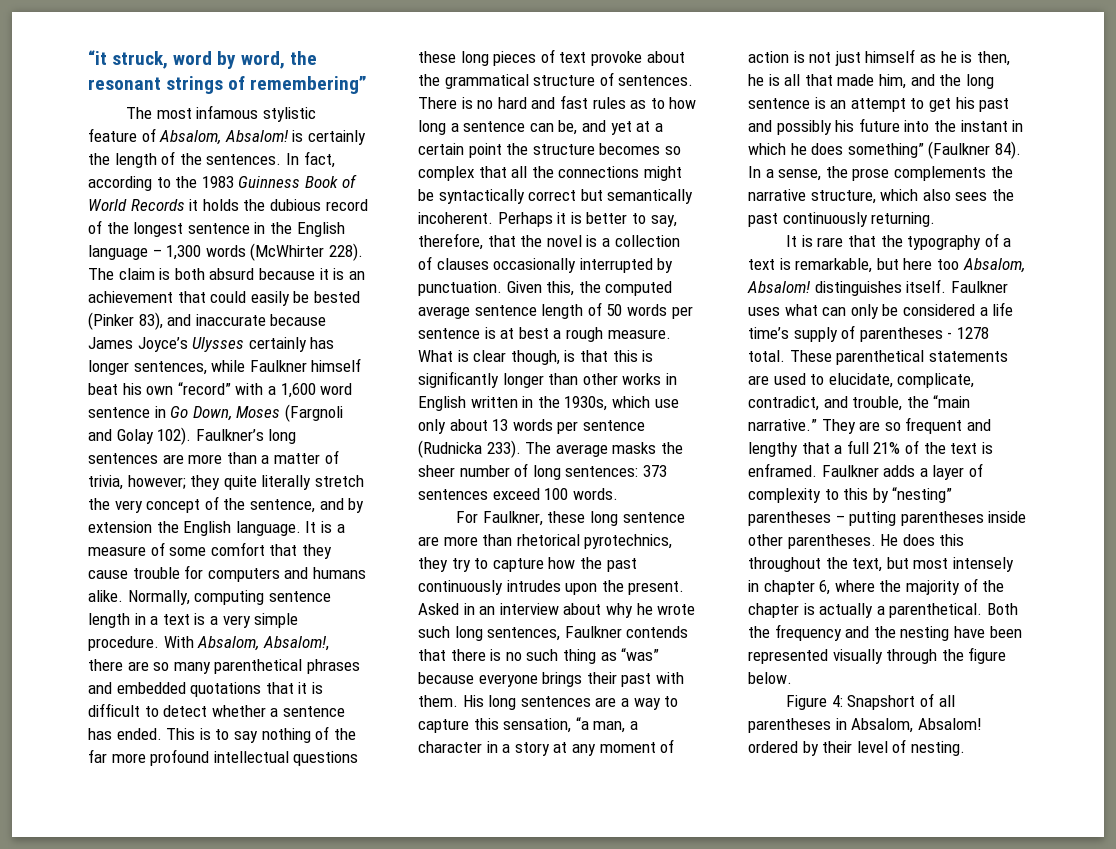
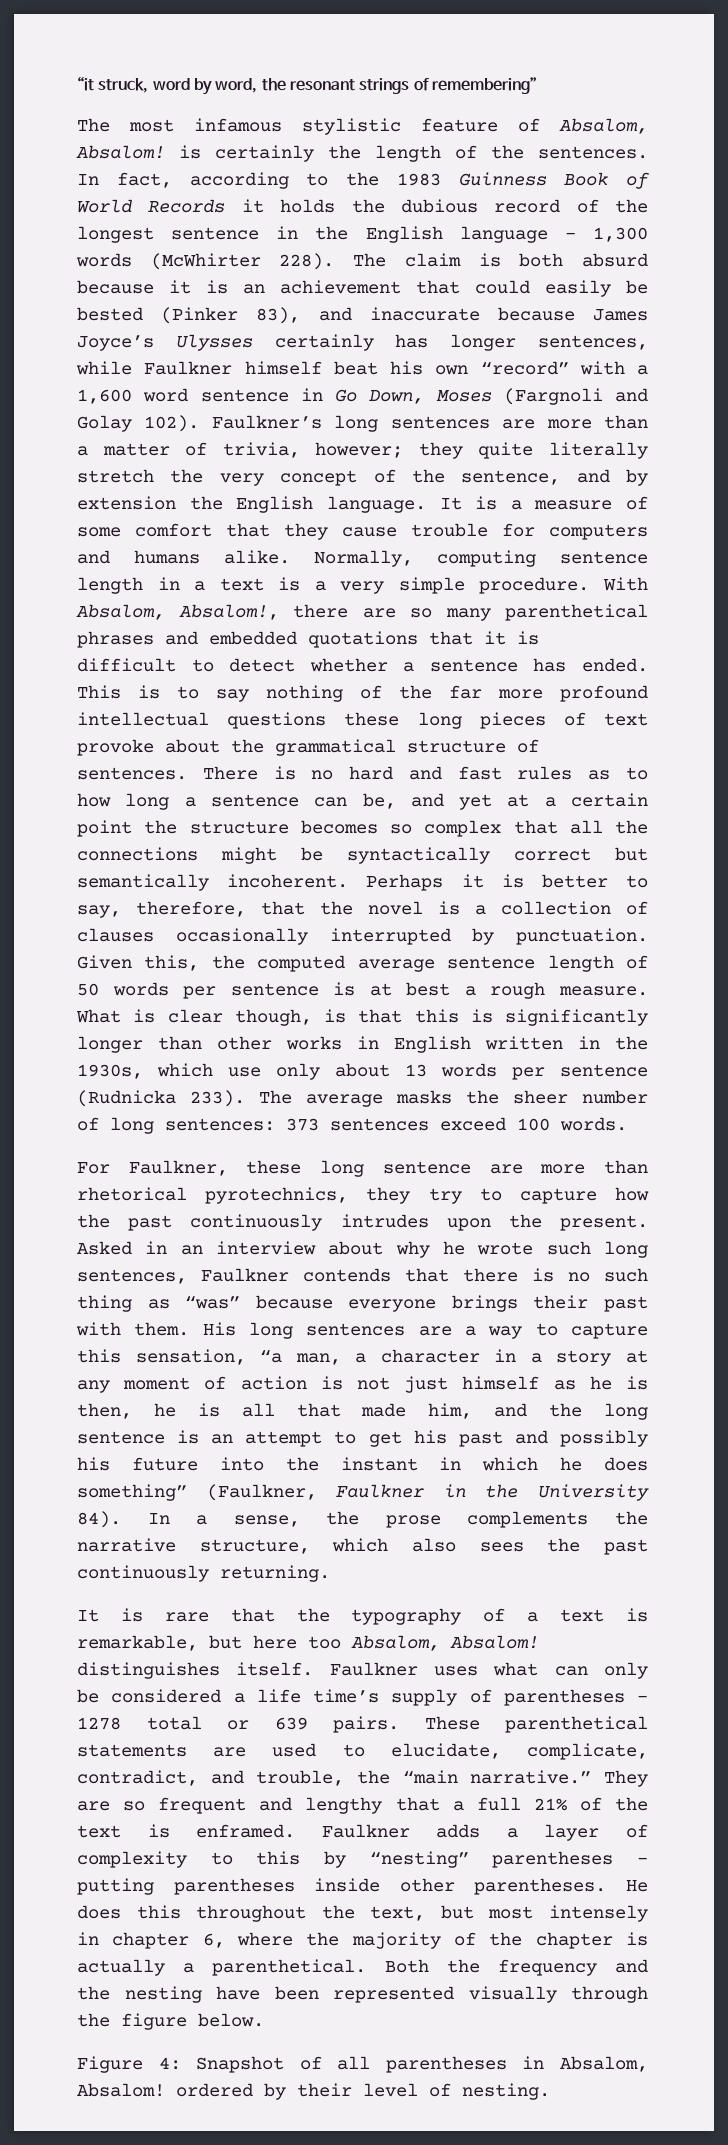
- His long sentences are a way to capture this sensation, “a man, a character in a story at any moment of action is not just himself as he is then, he is all that made him, and the long sentence is an attempt to get his past and possibly his future into the instant in which he does something” (Faulkner 84).
+ His long sentences are a way to capture this sensation, “a man, a character in a story at any moment of action is not just himself as he is then, he is all that made him, and the long sentence is an attempt to get his past and possibly his future into the instant in which he does something” (Faulkner, Faulkner in the University 84).
- Faulkner uses what can only be considered a life time’s supply of parentheses - 1278 total.
+ Faulkner uses what can only be considered a life time’s supply of parentheses - 1278 total or 639 pairs.
- Figure 4: Snapshort of all parentheses in Absalom, Absalom! ordered by their level of nesting.
+ Figure 4: Snapshot of all parentheses in Absalom, Absalom! ordered by their level of nesting.

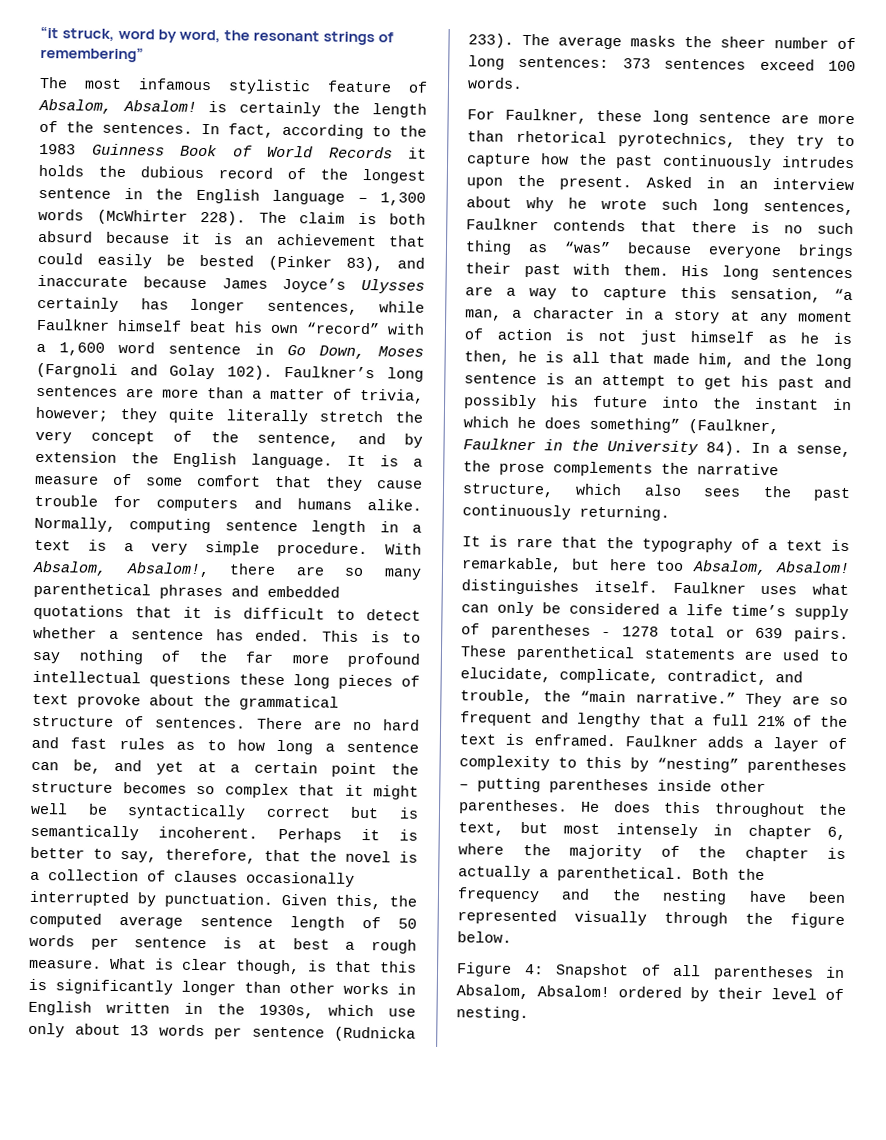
- There is no hard and fast rules as to how long a sentence can be, and yet at a certain point the structure becomes so complex that all the connections might be syntactically correct but semantically incoherent.
+ There are no hard and fast rules as to how long a sentence can be, and yet at a certain point the structure becomes so complex that it might well be syntactically correct but is semantically incoherent.

